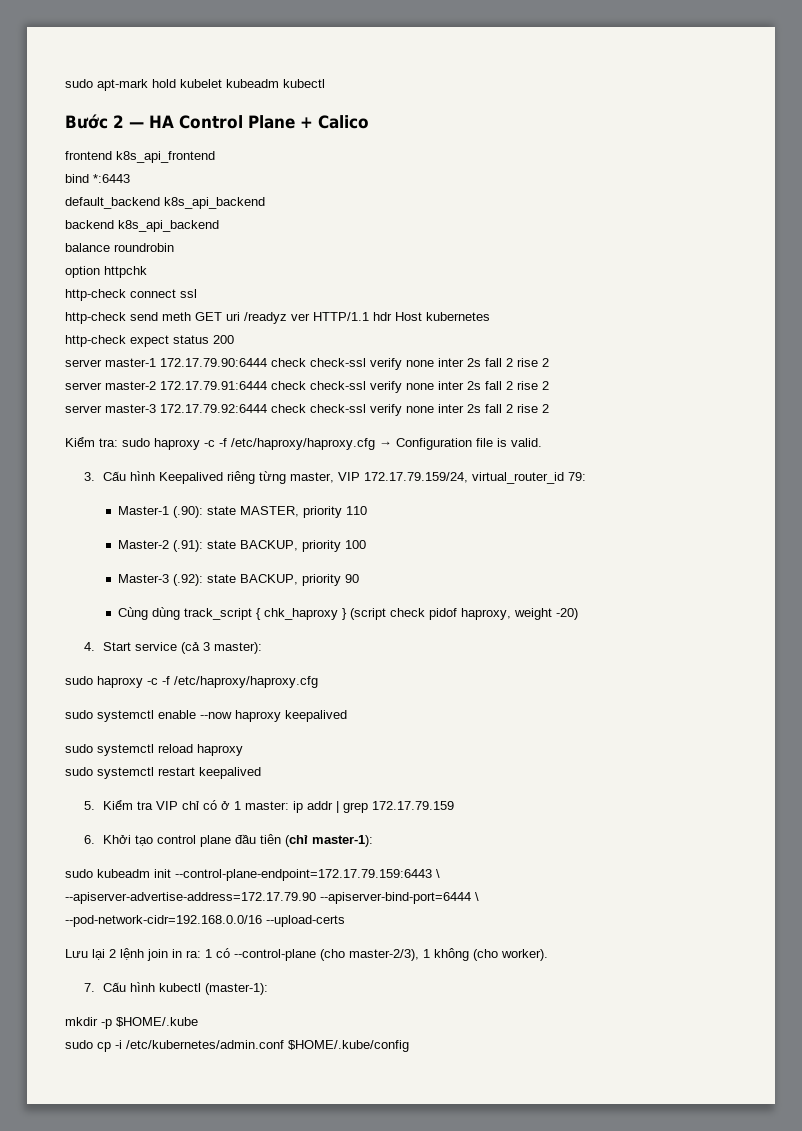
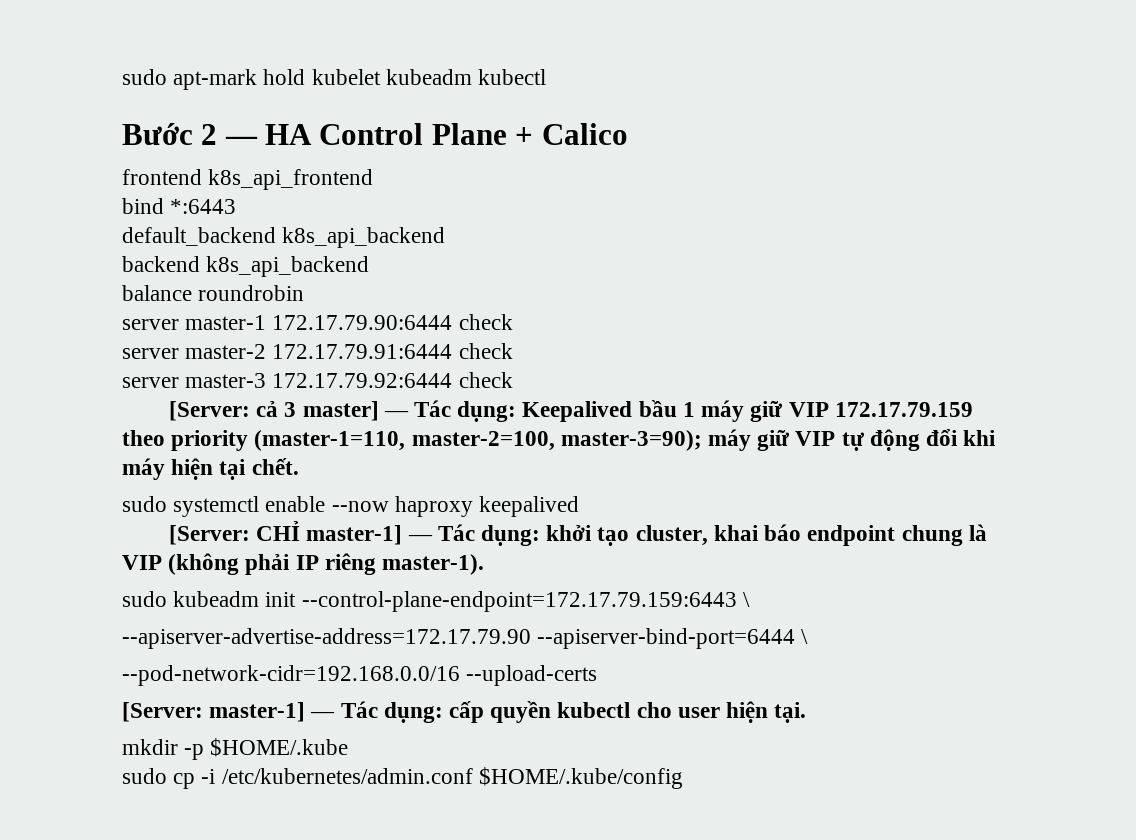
- option httpchk
- http-check connect ssl
- http-check send meth GET uri /readyz ver HTTP/1.1 hdr Host kubernetes
- http-check expect status 200
- server master-1 172.17.79.90:6444 check check-ssl verify none inter 2s fall 2 rise 2
- server master-2 172.17.79.91:6444 check check-ssl verify none inter 2s fall 2 rise 2
- server master-3 172.17.79.92:6444 check check-ssl verify none inter 2s fall 2 rise 2
- Kiểm tra: sudo haproxy -c -f /etc/haproxy/haproxy.cfg → Configuration file is valid.
- 3. Cấu hình Keepalived riêng từng master, VIP 172.17.79.159/24, virtual_router_id 79:
- Master-1 (.90): state MASTER, priority 110
- Master-2 (.91): state BACKUP, priority 100
- Master-3 (.92): state BACKUP, priority 90
- Cùng dùng track_script { chk_haproxy } (script check pidof haproxy, weight -20)
- 4. Start service (cả 3 master):
- sudo haproxy -c -f /etc/haproxy/haproxy.cfg
+ server master-1 172.17.79.90:6444 check
+ server master-2 172.17.79.91:6444 check
+ server master-3 172.17.79.92:6444 check
+ [Server: cả 3 master] — Tác dụng: Keepalived bầu 1 máy giữ VIP 172.17.79.159 theo priority (master-1=110, master-2=100, master-3=90); máy giữ VIP tự động đổi khi máy hiện tại chết.
- sudo systemctl reload haproxy
- sudo systemctl restart keepalived
- 5. Kiểm tra VIP chỉ có ở 1 master: ip addr | grep 172.17.79.159
- 6. Khởi tạo control plane đầu tiên (chỉ master-1):
+ [Server: CHỈ master-1] — Tác dụng: khởi tạo cluster, khai báo endpoint chung là VIP (không phải IP riêng master-1).
- Lưu lại 2 lệnh join in ra: 1 có --control-plane (cho master-2/3), 1 không (cho worker).
- 7. Cấu hình kubectl (master-1):
+ [Server: master-1] — Tác dụng: cấp quyền kubectl cho user hiện tại.

